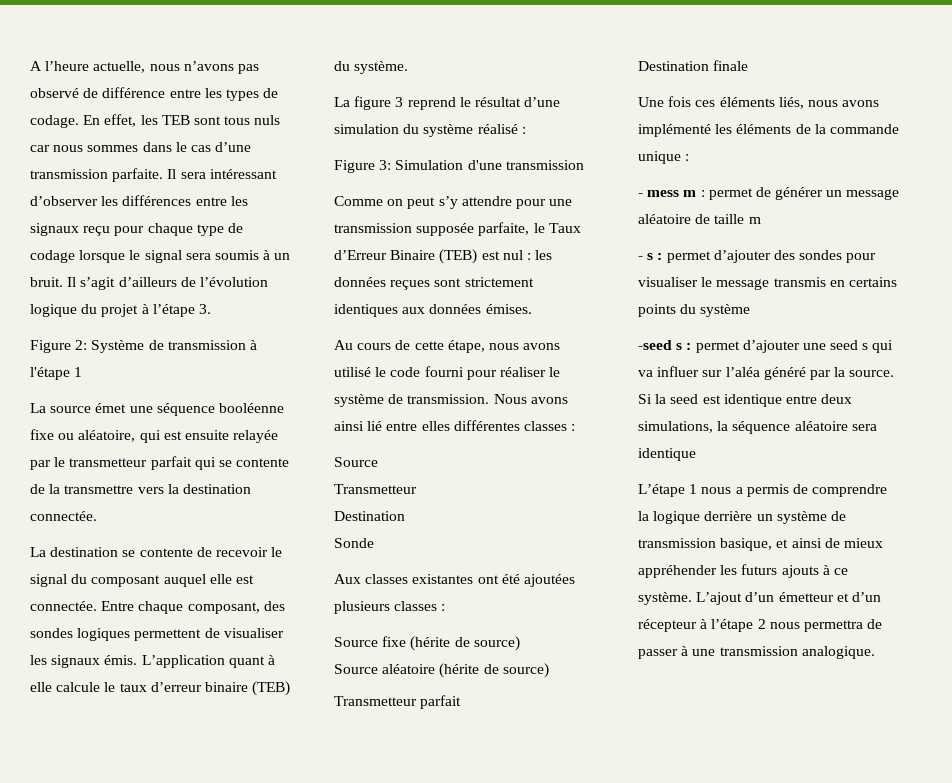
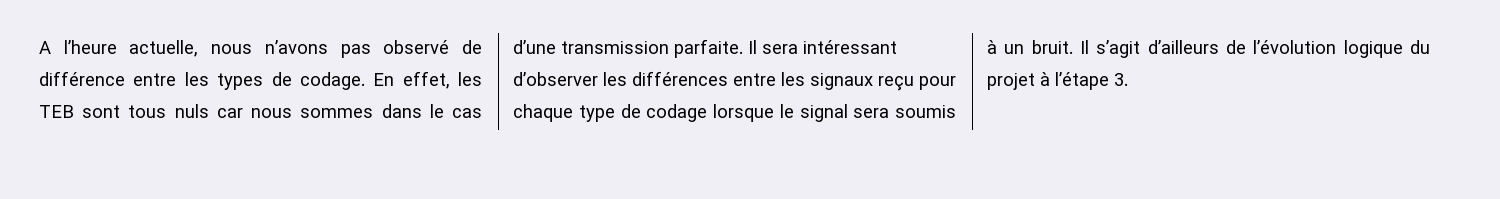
- Figure 2: Système de transmission à l'étape 1
- La source émet une séquence booléenne fixe ou aléatoire, qui est ensuite relayée par le transmetteur parfait qui se contente de la transmettre vers la destination connectée.
- La destination se contente de recevoir le signal du composant auquel elle est connectée. Entre chaque composant, des sondes logiques permettent de visualiser les signaux émis. L’application quant à elle calcule le taux d’erreur binaire (TEB) du système.
- La figure 3 reprend le résultat d’une simulation du système réalisé :
- Figure 3: Simulation d'une transmission
- Comme on peut s’y attendre pour une transmission supposée parfaite, le Taux d’Erreur Binaire (TEB) est nul : les données reçues sont strictement identiques aux données émises.
- Au cours de cette étape, nous avons utilisé le code fourni pour réaliser le système de transmission. Nous avons ainsi lié entre elles différentes classes :
- Source
- Transmetteur
- Destination
- Sonde
- Aux classes existantes ont été ajoutées plusieurs classes :
- Source fixe (hérite de source)
- Source aléatoire (hérite de source)
- Transmetteur parfait
- Destination finale
- Une fois ces éléments liés, nous avons implémenté les éléments de la commande unique :
- - mess m : permet de générer un message aléatoire de taille m
- - s : permet d’ajouter des sondes pour visualiser le message transmis en certains points du système
- -seed s : permet d’ajouter une seed s qui va influer sur l’aléa généré par la source. Si la seed est identique entre deux simulations, la séquence aléatoire sera identique
- L’étape 1 nous a permis de comprendre la logique derrière un système de transmission basique, et ainsi de mieux appréhender les futurs ajouts à ce système. L’ajout d’un émetteur et d’un récepteur à l’étape 2 nous permettra de passer à une transmission analogique.

